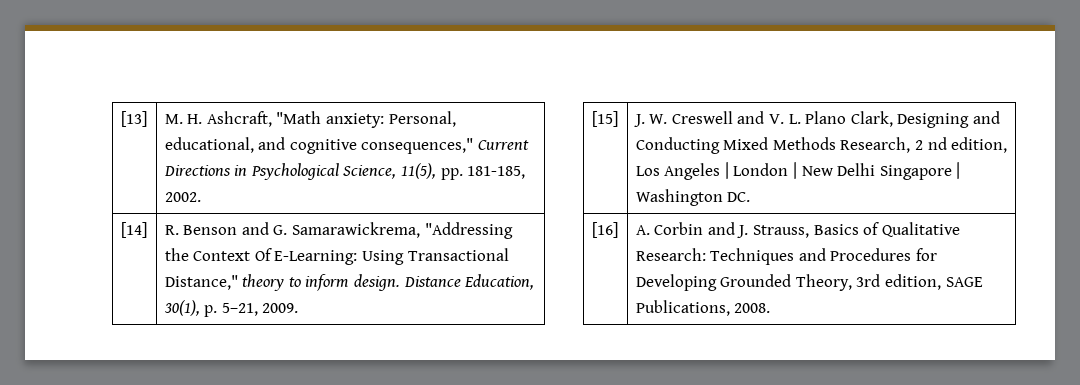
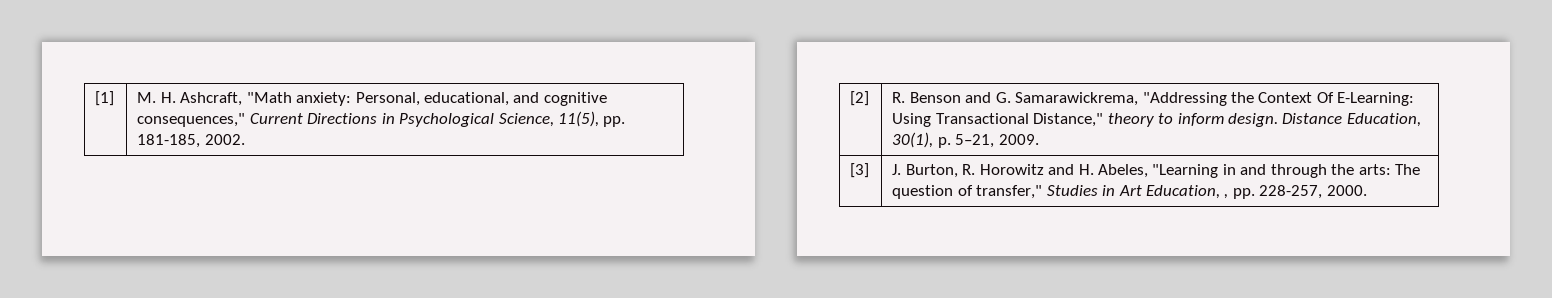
- [13] | M. H. Ashcraft, "Math anxiety: Personal, educational, and cognitive consequences," Current Directions in Psychological Science, 11(5), pp. 181-185, 2002.
+ [1] | M. H. Ashcraft, "Math anxiety: Personal, educational, and cognitive consequences," Current Directions in Psychological Science, 11(5), pp. 181-185, 2002.
- [14] | R. Benson and G. Samarawickrema, "Addressing the Context Of E-Learning: Using Transactional Distance," theory to inform design. Distance Education, 30(1), p. 5–21, 2009.
+ [2] | R. Benson and G. Samarawickrema, "Addressing the Context Of E-Learning: Using Transactional Distance," theory to inform design. Distance Education, 30(1), p. 5–21, 2009.
- [15] | J. W. Creswell and V. L. Plano Clark, Designing and Conducting Mixed Methods Research, 2 nd edition, Los Angeles | London | New Delhi Singapore | Washington DC.
- [16] | A. Corbin and J. Strauss, Basics of Qualitative Research: Techniques and Procedures for Developing Grounded Theory, 3rd edition, SAGE Publications, 2008.
+ [3] | J. Burton, R. Horowitz and H. Abeles, "Learning in and through the arts: The question of transfer," Studies in Art Education, , pp. 228-257, 2000.

